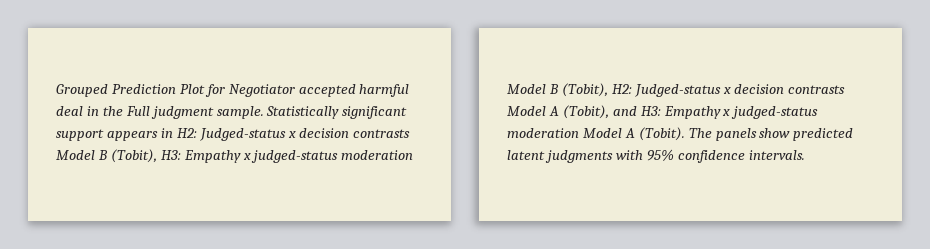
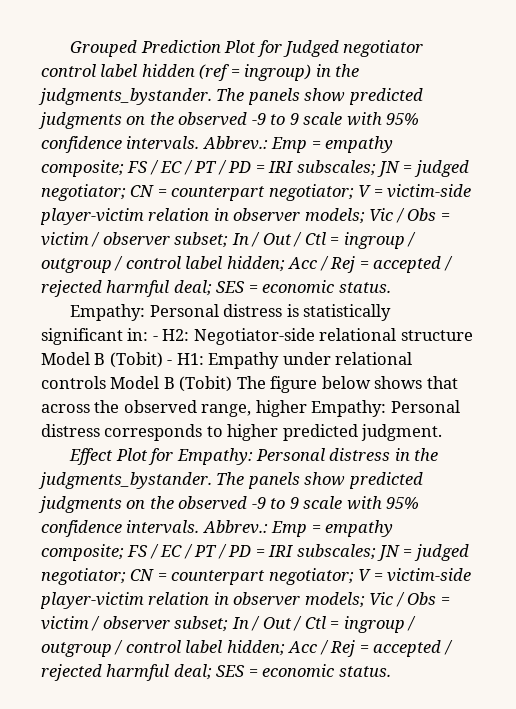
- Grouped Prediction Plot for Negotiator accepted harmful deal in the Full judgment sample. Statistically significant support appears in H2: Judged-status x decision contrasts Model B (Tobit), H3: Empathy x judged-status moderation Model B (Tobit), H2: Judged-status x decision contrasts Model A (Tobit), and H3: Empathy x judged-status moderation Model A (Tobit). The panels show predicted latent judgments with 95% confidence intervals.
+ Grouped Prediction Plot for Judged negotiator control label hidden (ref = ingroup) in the judgments_bystander. The panels show predicted judgments on the observed -9 to 9 scale with 95% confidence intervals. Abbrev.: Emp = empathy composite; FS / EC / PT / PD = IRI subscales; JN = judged negotiator; CN = counterpart negotiator; V = victim-side player-victim relation in observer models; Vic / Obs = victim / observer subset; In / Out / Ctl = ingroup / outgroup / control label hidden; Acc / Rej = accepted / rejected harmful deal; SES = economic status.
+ Empathy: Personal distress is statistically significant in: - H2: Negotiator-side relational structure Model B (Tobit) - H1: Empathy under relational controls Model B (Tobit) The figure below shows that across the observed range, higher Empathy: Personal distress corresponds to higher predicted judgment.
+ Effect Plot for Empathy: Personal distress in the judgments_bystander. The panels show predicted judgments on the observed -9 to 9 scale with 95% confidence intervals. Abbrev.: Emp = empathy composite; FS / EC / PT / PD = IRI subscales; JN = judged negotiator; CN = counterpart negotiator; V = victim-side player-victim relation in observer models; Vic / Obs = victim / observer subset; In / Out / Ctl = ingroup / outgroup / control label hidden; Acc / Rej = accepted / rejected harmful deal; SES = economic status.

